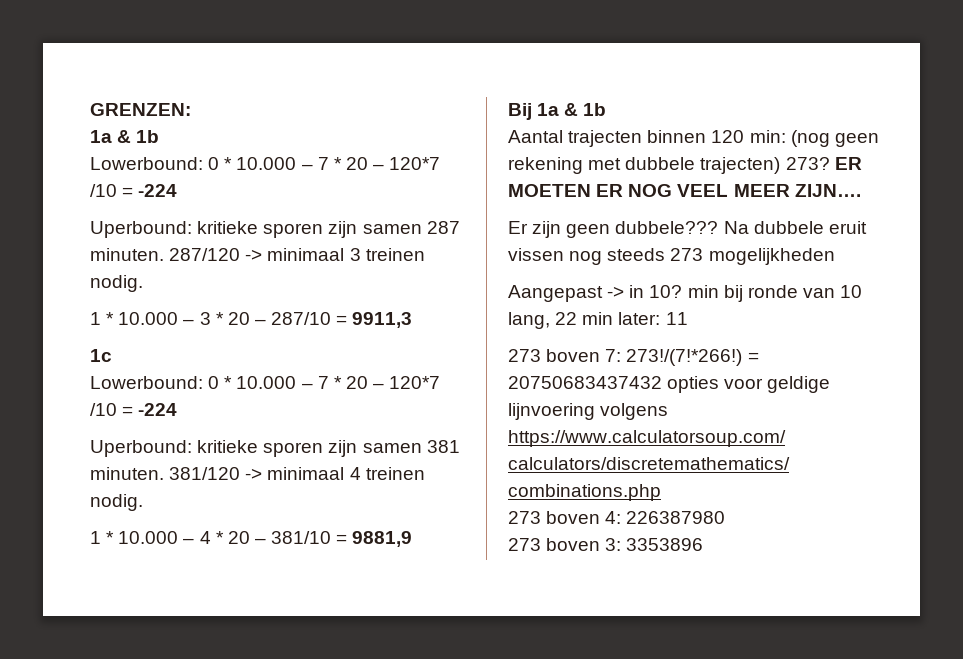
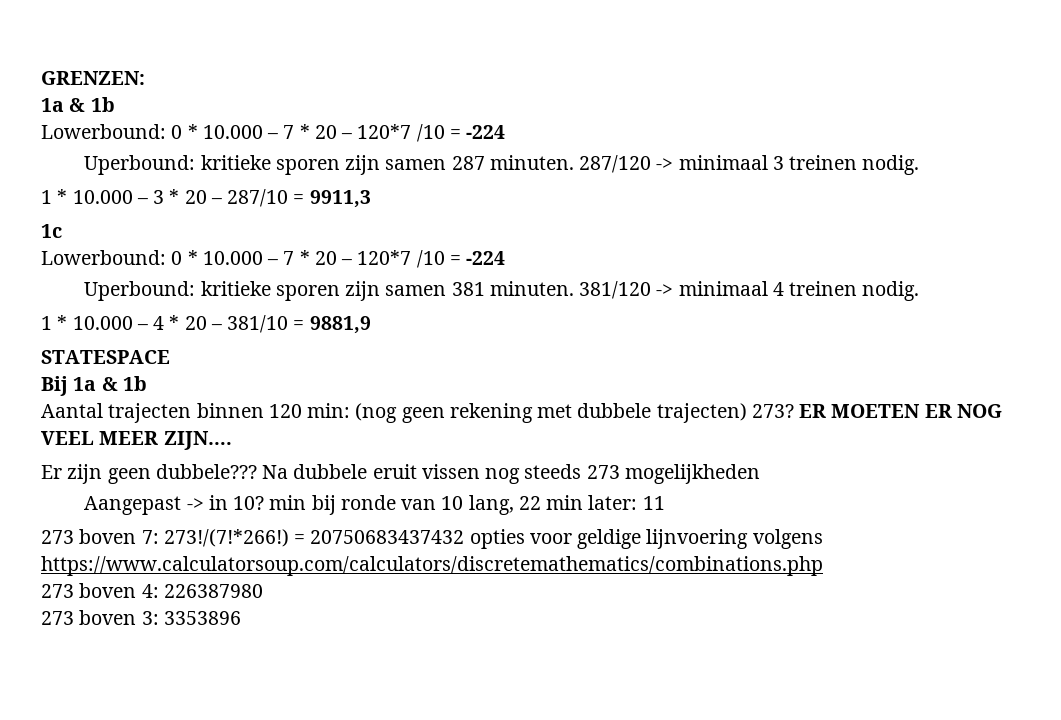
+ STATESPACE

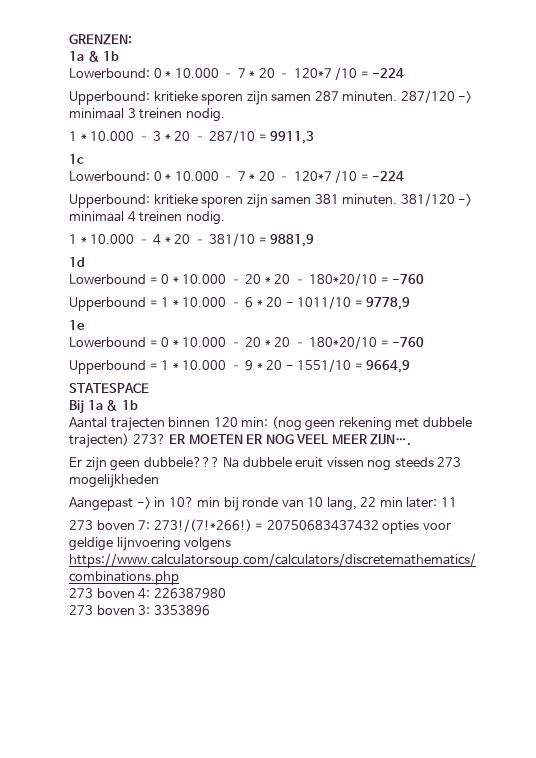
- Uperbound: kritieke sporen zijn samen 287 minuten.
+ Upperbound: kritieke sporen zijn samen 287 minuten.
- Uperbound: kritieke sporen zijn samen 381 minuten.
+ Upperbound: kritieke sporen zijn samen 381 minuten.
+ 1d
+ Lowerbound = 0 * 10.000 – 20 * 20 – 180*20/10 = -760
+ Upperbound = 1 * 10.000 – 6 * 20 - 1011/10 = 9778,9
+ 1e
+ Lowerbound = 0 * 10.000 – 20 * 20 – 180*20/10 = -760
+ Upperbound = 1 * 10.000 – 9 * 20 - 1551/10 = 9664,9

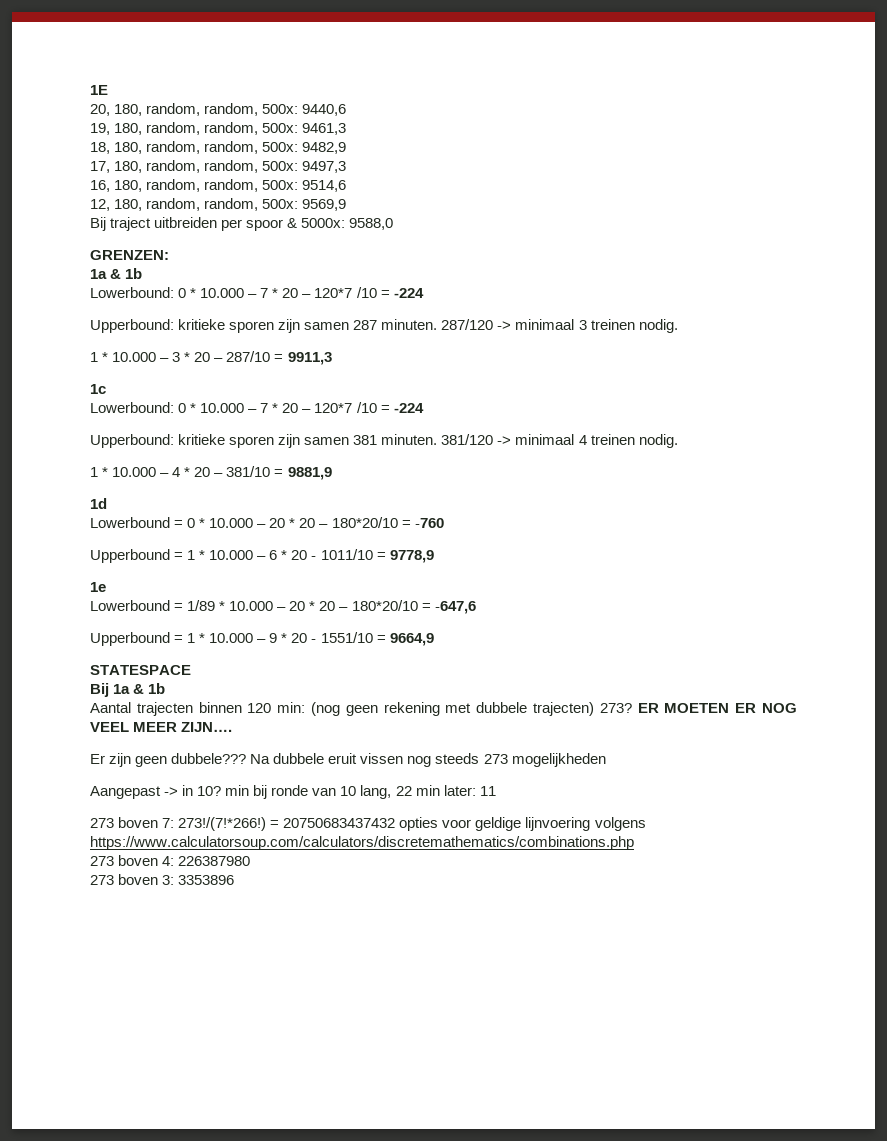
+ 1E
+ 20, 180, random, random, 500x: 9440,6
+ 19, 180, random, random, 500x: 9461,3
+ 18, 180, random, random, 500x: 9482,9
+ 17, 180, random, random, 500x: 9497,3
+ 16, 180, random, random, 500x: 9514,6
+ 12, 180, random, random, 500x: 9569,9
+ Bij traject uitbreiden per spoor & 5000x: 9588,0
  1e
- Lowerbound = 0 * 10.000 – 20 * 20 – 180*20/10 = -760
+ Lowerbound = 1/89 * 10.000 – 20 * 20 – 180*20/10 = -647,6

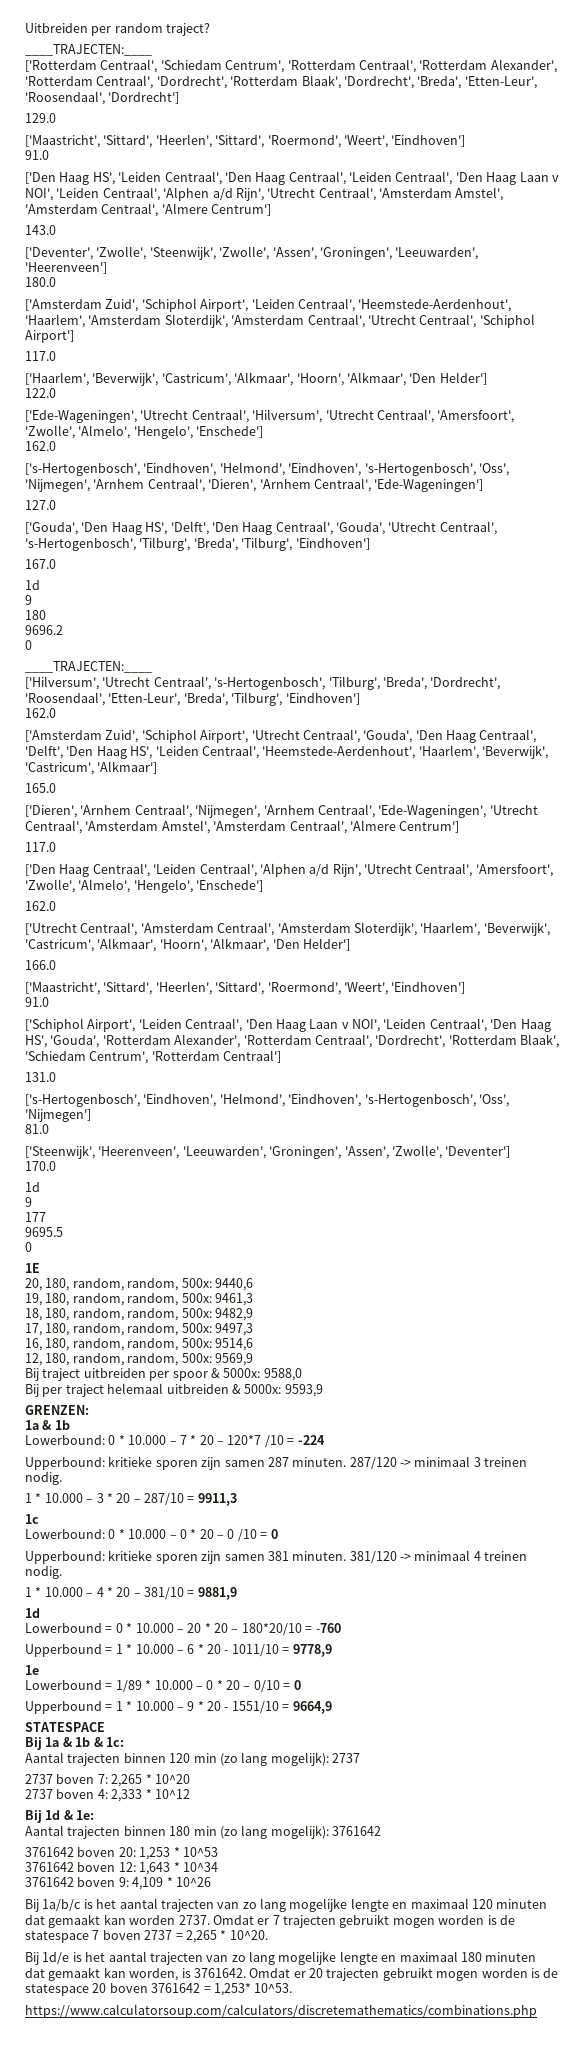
+ Uitbreiden per random traject?
+ ____TRAJECTEN:____
+ ['Rotterdam Centraal', 'Schiedam Centrum', 'Rotterdam Centraal', 'Rotterdam Alexander', 'Rotterdam Centraal', 'Dordrecht', 'Rotterdam Blaak', 'Dordrecht', 'Breda', 'Etten-Leur', 'Roosendaal', 'Dordrecht']
+ 129.0
+ ['Maastricht', 'Sittard', 'Heerlen', 'Sittard', 'Roermond', 'Weert', 'Eindhoven']
+ 91.0
+ ['Den Haag HS', 'Leiden Centraal', 'Den Haag Centraal', 'Leiden Centraal', 'Den Haag Laan v NOI', 'Leiden Centraal', 'Alphen a/d Rijn', 'Utrecht Centraal', 'Amsterdam Amstel', 'Amsterdam Centraal', 'Almere Centrum']
+ 143.0
+ ['Deventer', 'Zwolle', 'Steenwijk', 'Zwolle', 'Assen', 'Groningen', 'Leeuwarden', 'Heerenveen']
+ 180.0
+ ['Amsterdam Zuid', 'Schiphol Airport', 'Leiden Centraal', 'Heemstede-Aerdenhout', 'Haarlem', 'Amsterdam Sloterdijk', 'Amsterdam Centraal', 'Utrecht Centraal', 'Schiphol Airport']
+ 117.0
+ ['Haarlem', 'Beverwijk', 'Castricum', 'Alkmaar', 'Hoorn', 'Alkmaar', 'Den Helder']
+ 122.0
+ ['Ede-Wageningen', 'Utrecht Centraal', 'Hilversum', 'Utrecht Centraal', 'Amersfoort', 'Zwolle', 'Almelo', 'Hengelo', 'Enschede']
+ 162.0
+ ['s-Hertogenbosch', 'Eindhoven', 'Helmond', 'Eindhoven', 's-Hertogenbosch', 'Oss', 'Nijmegen', 'Arnhem Centraal', 'Dieren', 'Arnhem Centraal', 'Ede-Wageningen']
+ 127.0
+ ['Gouda', 'Den Haag HS', 'Delft', 'Den Haag Centraal', 'Gouda', 'Utrecht Centraal', 's-Hertogenbosch', 'Tilburg', 'Breda', 'Tilburg', 'Eindhoven']
+ 167.0
+ 1d
+ 9
+ 180
+ 9696.2
+ 0
+ ____TRAJECTEN:____
+ ['Hilversum', 'Utrecht Centraal', 's-Hertogenbosch', 'Tilburg', 'Breda', 'Dordrecht', 'Roosendaal', 'Etten-Leur', 'Breda', 'Tilburg', 'Eindhoven']
+ 162.0
+ ['Amsterdam Zuid', 'Schiphol Airport', 'Utrecht Centraal', 'Gouda', 'Den Haag Centraal', 'Delft', 'Den Haag HS', 'Leiden Centraal', 'Heemstede-Aerdenhout', 'Haarlem', 'Beverwijk', 'Castricum', 'Alkmaar']
+ 165.0
+ ['Dieren', 'Arnhem Centraal', 'Nijmegen', 'Arnhem Centraal', 'Ede-Wageningen', 'Utrecht Centraal', 'Amsterdam Amstel', 'Amsterdam Centraal', 'Almere Centrum']
+ 117.0
+ ['Den Haag Centraal', 'Leiden Centraal', 'Alphen a/d Rijn', 'Utrecht Centraal', 'Amersfoort', 'Zwolle', 'Almelo', 'Hengelo', 'Enschede']
+ 162.0
+ ['Utrecht Centraal', 'Amsterdam Centraal', 'Amsterdam Sloterdijk', 'Haarlem', 'Beverwijk', 'Castricum', 'Alkmaar', 'Hoorn', 'Alkmaar', 'Den Helder']
+ 166.0
+ ['Maastricht', 'Sittard', 'Heerlen', 'Sittard', 'Roermond', 'Weert', 'Eindhoven']
+ 91.0
+ ['Schiphol Airport', 'Leiden Centraal', 'Den Haag Laan v NOI', 'Leiden Centraal', 'Den Haag HS', 'Gouda', 'Rotterdam Alexander', 'Rotterdam Centraal', 'Dordrecht', 'Rotterdam Blaak', 'Schiedam Centrum', 'Rotterdam Centraal']
+ 131.0
+ ['s-Hertogenbosch', 'Eindhoven', 'Helmond', 'Eindhoven', 's-Hertogenbosch', 'Oss', 'Nijmegen']
+ 81.0
+ ['Steenwijk', 'Heerenveen', 'Leeuwarden', 'Groningen', 'Assen', 'Zwolle', 'Deventer']
+ 170.0
+ 1d
+ 9
+ 177
+ 9695.5
+ 0
+ Bij per traject helemaal uitbreiden & 5000x: 9593,9
  1c
- Lowerbound: 0 * 10.000 – 7 * 20 – 120*7 /10 = -224
+ Lowerbound: 0 * 10.000 – 0 * 20 – 0 /10 = 0
- Lowerbound = 1/89 * 10.000 – 20 * 20 – 180*20/10 = -647,6
+ Lowerbound = 1/89 * 10.000 – 0 * 20 – 0/10 = 0
- Bij 1a & 1b
+ Bij 1a & 1b & 1c:
- Aantal trajecten binnen 120 min: (nog geen rekening met dubbele trajecten) 273? ER MOETEN ER NOG VEEL MEER ZIJN….
- Er zijn geen dubbele??? Na dubbele eruit vissen nog steeds 273 mogelijkheden
- Aangepast -> in 10? min bij ronde van 10 lang, 22 min later: 11
- 273 boven 7: 273!/(7!*266!) = 20750683437432 opties voor geldige lijnvoering volgens https://www.calculatorsoup.com/calculators/discretemathematics/combinations.php
- 273 boven 4: 226387980
- 273 boven 3: 3353896
+ Aantal trajecten binnen 120 min (zo lang mogelijk): 2737
+ 2737 boven 7: 2,265 * 10^20
+ 2737 boven 4: 2,333 * 10^12
+ Bij 1d & 1e:
+ Aantal trajecten binnen 180 min (zo lang mogelijk): 3761642
+ 3761642 boven 20: 1,253 * 10^53
+ 3761642 boven 12: 1,643 * 10^34
+ 3761642 boven 9: 4,109 * 10^26
+ Bij 1a/b/c is het aantal trajecten van zo lang mogelijke lengte en maximaal 120 minuten dat gemaakt kan worden 2737. Omdat er 7 trajecten gebruikt mogen worden is de statespace 7 boven 2737 = 2,265 * 10^20.
+ Bij 1d/e is het aantal trajecten van zo lang mogelijke lengte en maximaal 180 minuten dat gemaakt kan worden, is 3761642. Omdat er 20 trajecten gebruikt mogen worden is de statespace 20 boven 3761642 = 1,253* 10^53.
+ https://www.calculatorsoup.com/calculators/discretemathematics/combinations.php

